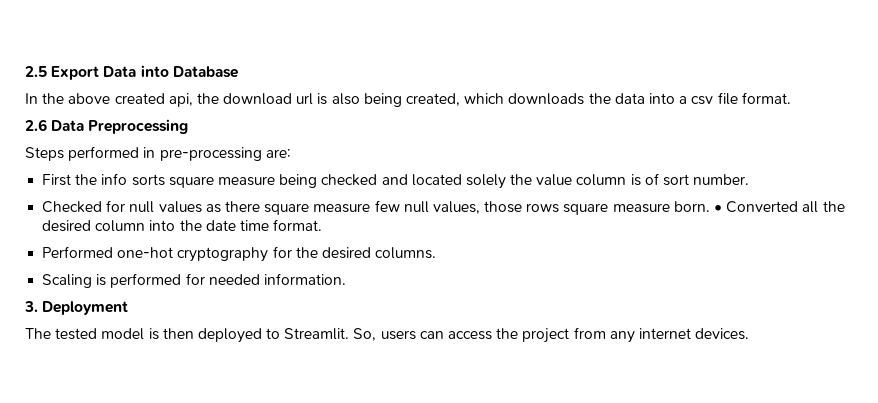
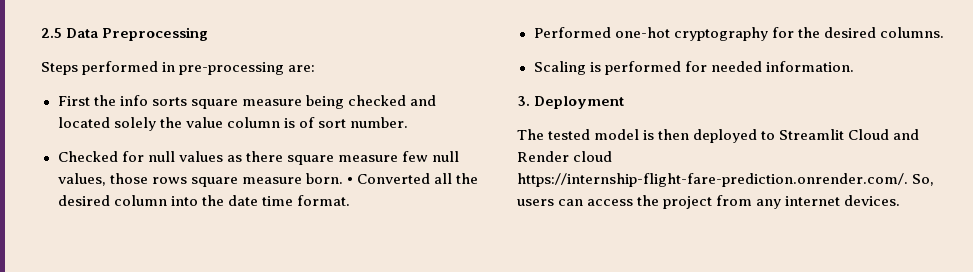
- 2.5 Export Data into Database
- In the above created api, the download url is also being created, which downloads the data into a csv file format.
- 2.6 Data Preprocessing
+ 2.5 Data Preprocessing
- The tested model is then deployed to Streamlit. So, users can access the project from any internet devices.
+ The tested model is then deployed to Streamlit Cloud and Render cloud https://internship-flight-fare-prediction.onrender.com/. So, users can access the project from any internet devices.

